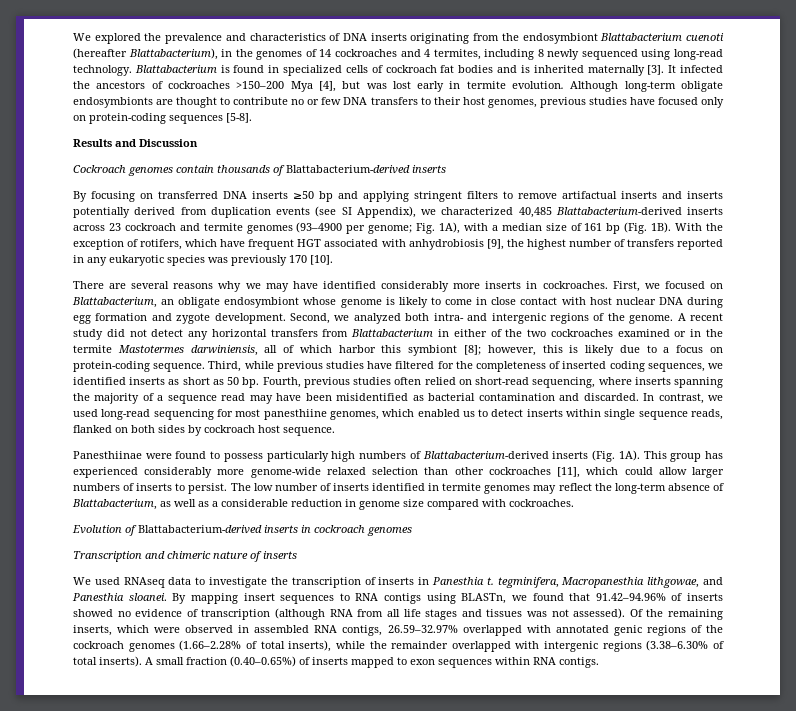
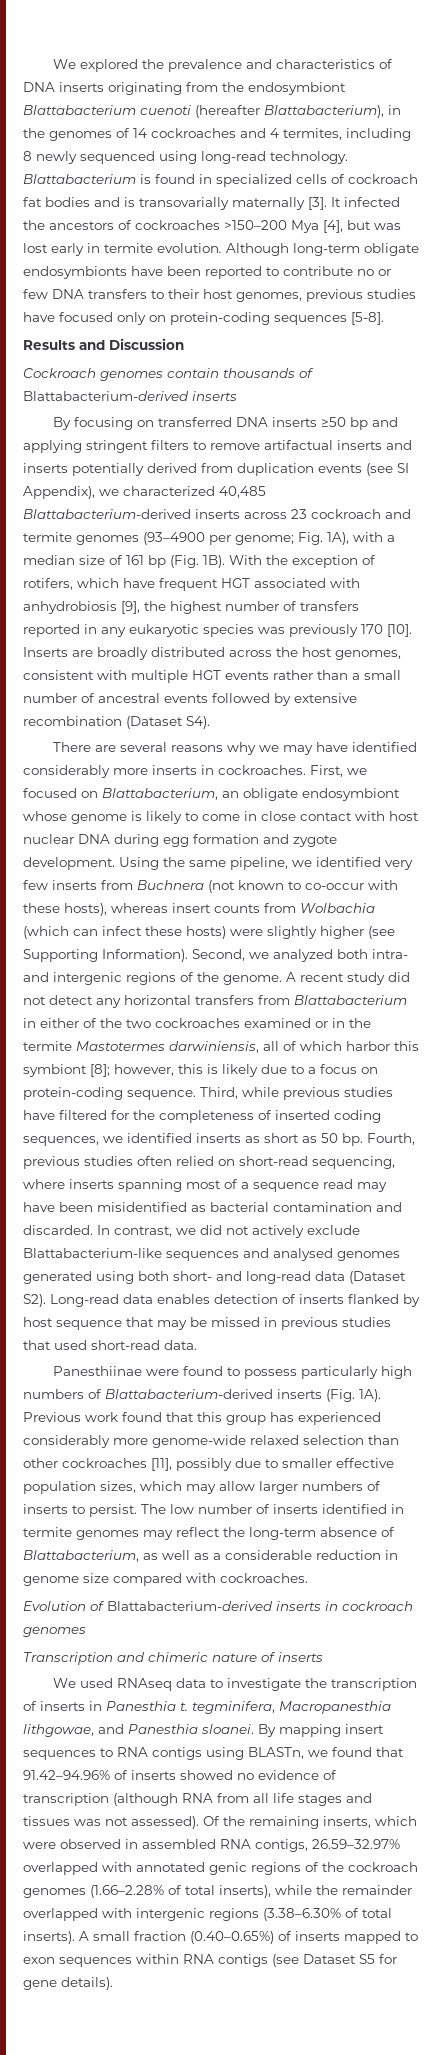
- Blattabacterium is found in specialized cells of cockroach fat bodies and is inherited maternally [3].
+ Blattabacterium is found in specialized cells of cockroach fat bodies and is transovarially maternally [3].
- Although long-term obligate endosymbionts are thought to contribute no or few DNA transfers to their host genomes, previous studies have focused only on protein-coding sequences [5-8].
+ Although long-term obligate endosymbionts have been reported to contribute no or few DNA transfers to their host genomes, previous studies have focused only on protein-coding sequences [5-8].
+ Inserts are broadly distributed across the host genomes, consistent with multiple HGT events rather than a small number of ancestral events followed by extensive recombination (Dataset S4).
+ Using the same pipeline, we identified very few inserts from Buchnera (not known to co-occur with these hosts), whereas insert counts from Wolbachia (which can infect these hosts) were slightly higher (see Supporting Information).
- Fourth, previous studies often relied on short-read sequencing, where inserts spanning the majority of a sequence read may have been misidentified as bacterial contamination and discarded.
+ Fourth, previous studies often relied on short-read sequencing, where inserts spanning most of a sequence read may have been misidentified as bacterial contamination and discarded.
- In contrast, we used long-read sequencing for most panesthiine genomes, which enabled us to detect inserts within single sequence reads, flanked on both sides by cockroach host sequence.
+ In contrast, we did not actively exclude Blattabacterium-like sequences and analysed genomes generated using both short- and long-read data (Dataset S2). Long-read data enables detection of inserts flanked by host sequence that may be missed in previous studies that used short-read data.
- This group has experienced considerably more genome-wide relaxed selection than other cockroaches [11], which could allow larger numbers of inserts to persist.
+ Previous work found that this group has experienced considerably more genome-wide relaxed selection than other cockroaches [11], possibly due to smaller effective population sizes, which may allow larger numbers of inserts to persist.
- A small fraction (0.40–0.65%) of inserts mapped to exon sequences within RNA contigs.
+ A small fraction (0.40–0.65%) of inserts mapped to exon sequences within RNA contigs (see Dataset S5 for gene details).

